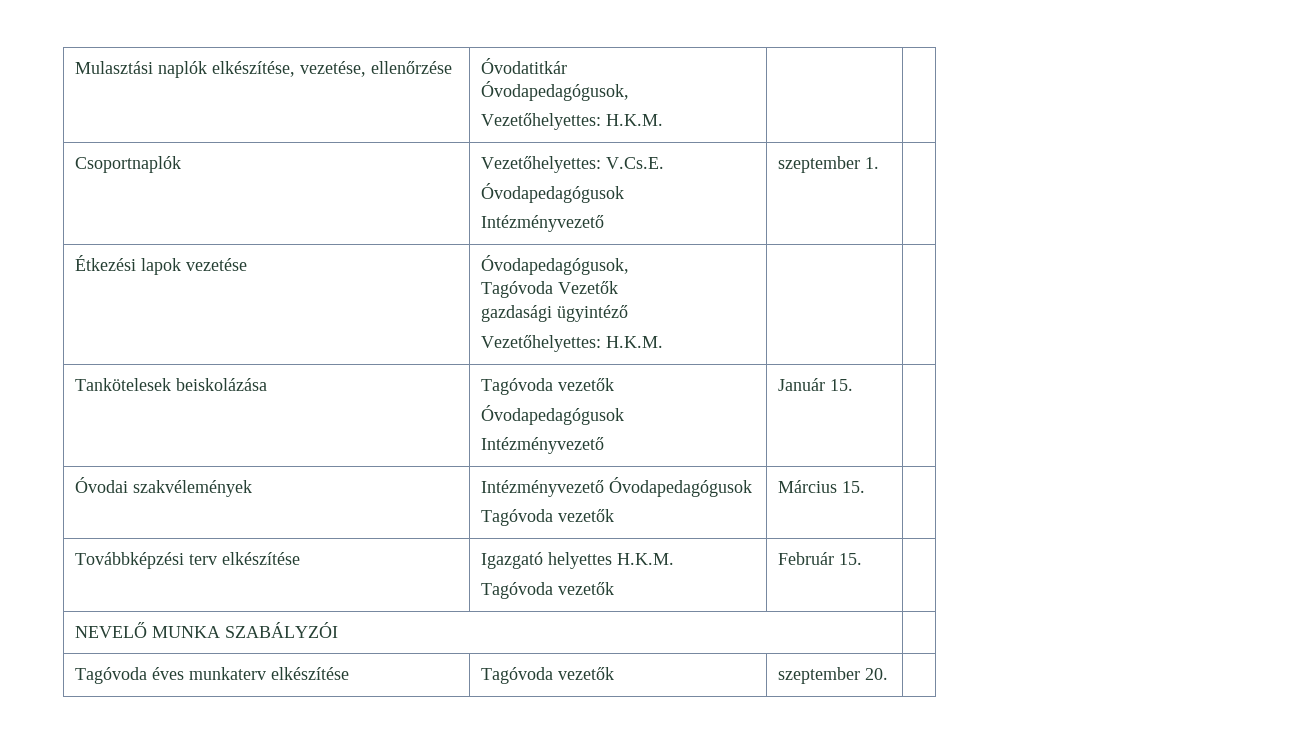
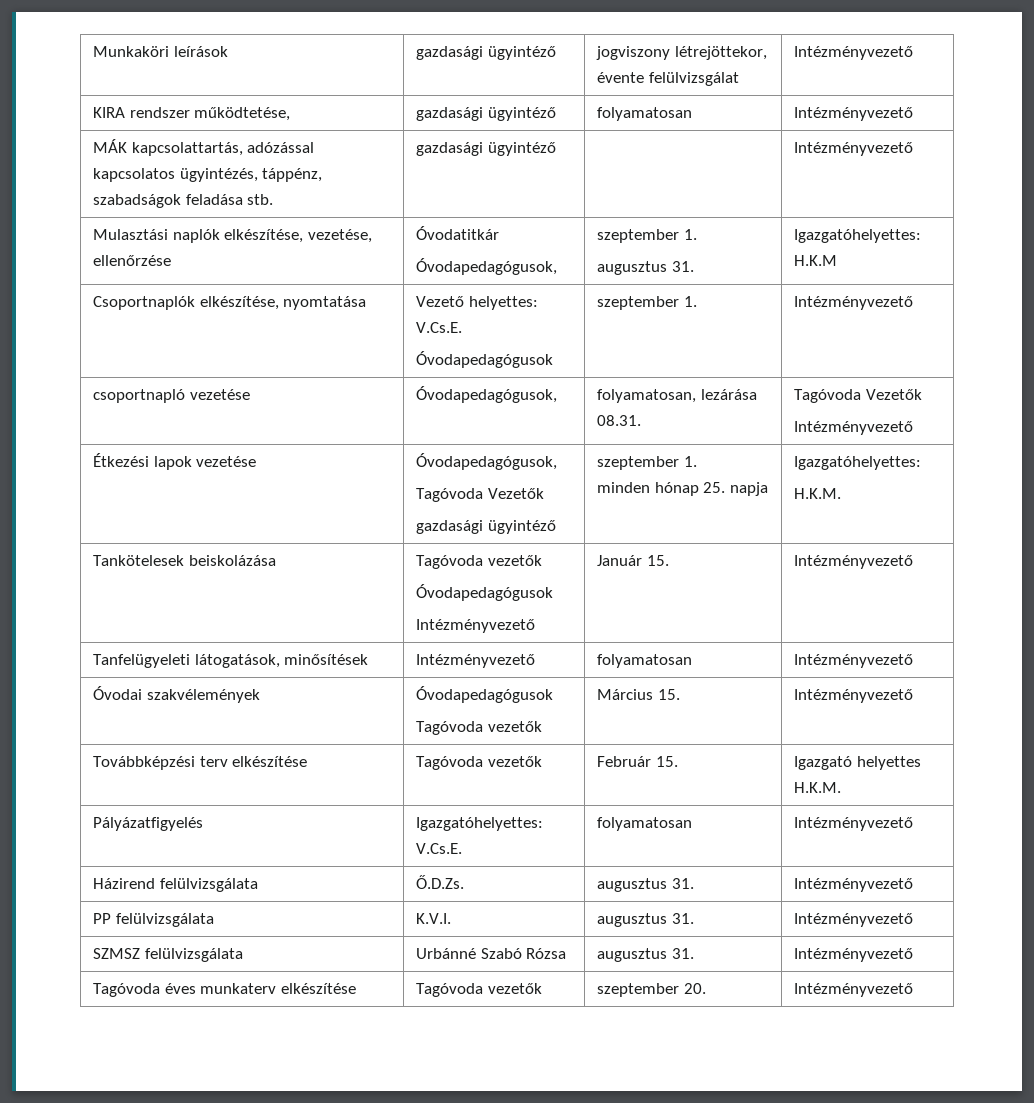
+ Munkaköri leírások | gazdasági ügyintéző | jogviszony létrejöttekor, évente felülvizsgálat | Intézményvezető
+ KIRA rendszer működtetése, | gazdasági ügyintéző | folyamatosan | Intézményvezető
+ MÁK kapcsolattartás, adózással kapcsolatos ügyintézés, táppénz, szabadságok feladása stb. | gazdasági ügyintéző | | Intézményvezető
  Mulasztási naplók elkészítése, vezetése, ellenőrzése | Óvodatitkár
- Óvodapedagógusok,
- Vezetőhelyettes: H.K.M. | |
- Csoportnaplók | Vezetőhelyettes: V.Cs.E.
- Óvodapedagógusok
- Intézményvezető | szeptember 1. |
+ Óvodapedagógusok, | szeptember 1.
+ augusztus 31. | Igazgatóhelyettes: H.K.M
+ Csoportnaplók elkészítése, nyomtatása | Vezető helyettes: V.Cs.E.
+ Óvodapedagógusok | szeptember 1. | Intézményvezető
+ csoportnapló vezetése | Óvodapedagógusok, | folyamatosan, lezárása 08.31. | Tagóvoda Vezetők
+ Intézményvezető
  Étkezési lapok vezetése | Óvodapedagógusok,
  Tagóvoda Vezetők
- gazdasági ügyintéző
- Vezetőhelyettes: H.K.M. | |
+ gazdasági ügyintéző | szeptember 1.
+ minden hónap 25. napja | Igazgatóhelyettes:
+ H.K.M.
  Tankötelesek beiskolázása | Tagóvoda vezetők
  Óvodapedagógusok
- Intézményvezető | Január 15. |
+ Intézményvezető | Január 15. | Intézményvezető
+ Tanfelügyeleti látogatások, minősítések | Intézményvezető | folyamatosan | Intézményvezető
- Óvodai szakvélemények | Intézményvezető Óvodapedagógusok
- Tagóvoda vezetők | Március 15. |
+ Óvodai szakvélemények | Óvodapedagógusok
+ Tagóvoda vezetők | Március 15. | Intézményvezető
- Továbbképzési terv elkészítése | Igazgató helyettes H.K.M.
- Tagóvoda vezetők | Február 15. |
- NEVELŐ MUNKA SZABÁLYZÓI |
+ Továbbképzési terv elkészítése | Tagóvoda vezetők | Február 15. | Igazgató helyettes H.K.M.
+ Pályázatfigyelés | Igazgatóhelyettes: V.Cs.E. | folyamatosan | Intézményvezető
+ Házirend felülvizsgálata | Ő.D.Zs. | augusztus 31. | Intézményvezető
+ PP felülvizsgálata | K.V.I. | augusztus 31. | Intézményvezető
+ SZMSZ felülvizsgálata | Urbánné Szabó Rózsa | augusztus 31. | Intézményvezető
- Tagóvoda éves munkaterv elkészítése | Tagóvoda vezetők | szeptember 20. |
+ Tagóvoda éves munkaterv elkészítése | Tagóvoda vezetők | szeptember 20. | Intézményvezető

